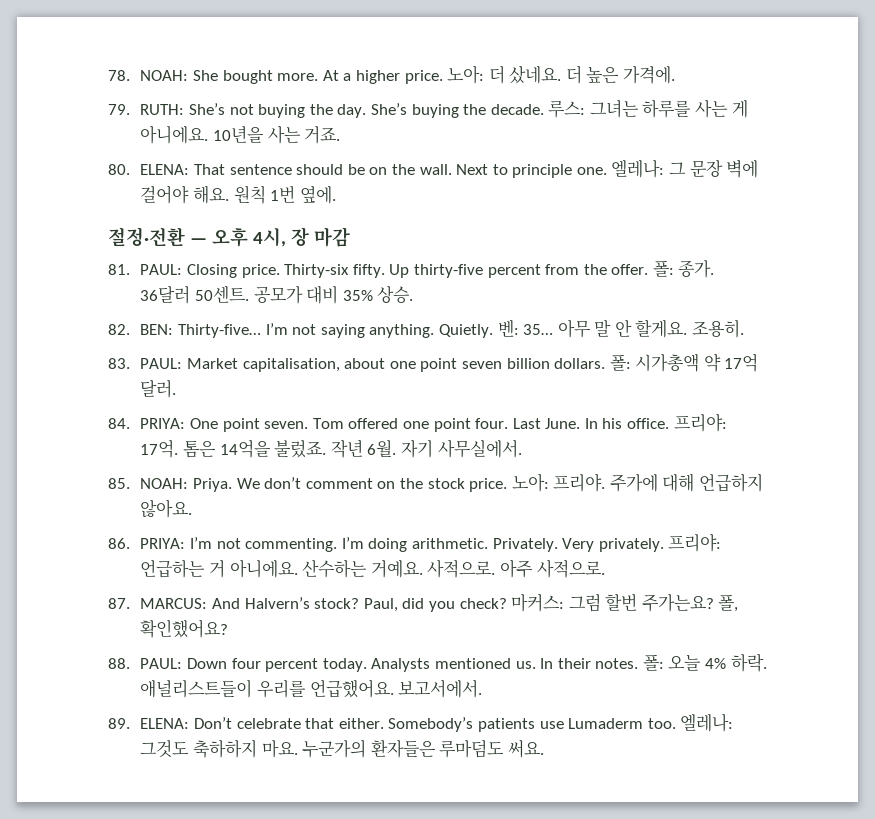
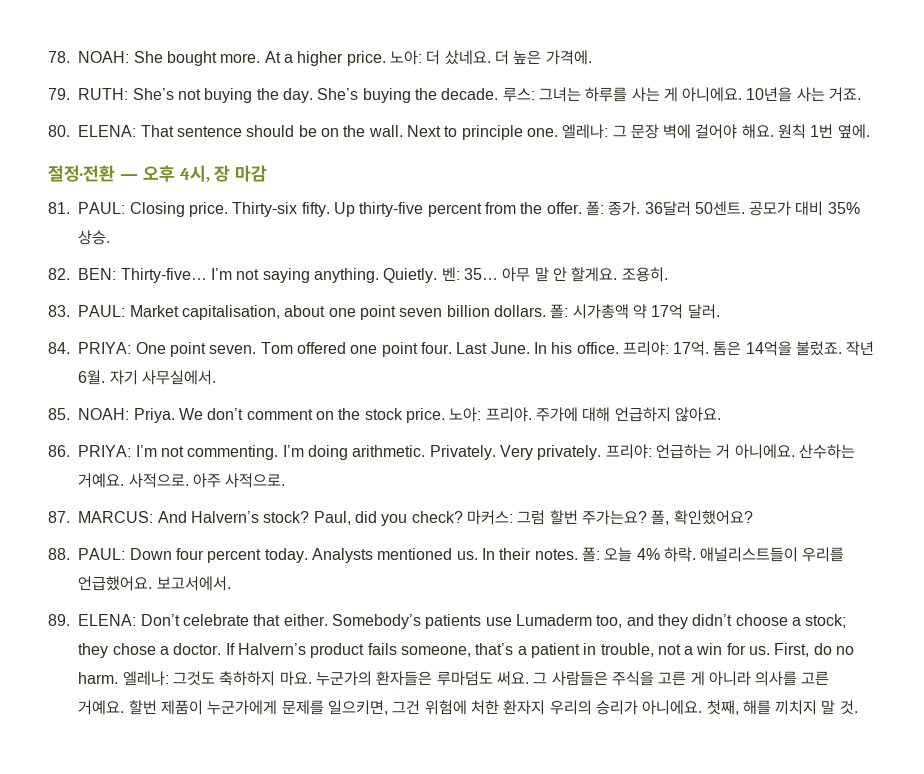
- Somebody’s patients use Lumaderm too.
+ Somebody’s patients use Lumaderm too, and they didn’t choose a stock; they chose a doctor. If Halvern’s product fails someone, that’s a patient in trouble, not a win for us. First, do no harm.
+ 그 사람들은 주식을 고른 게 아니라 의사를 고른 거예요. 할번 제품이 누군가에게 문제를 일으키면, 그건 위험에 처한 환자지 우리의 승리가 아니에요. 첫째, 해를 끼치지 말 것.

